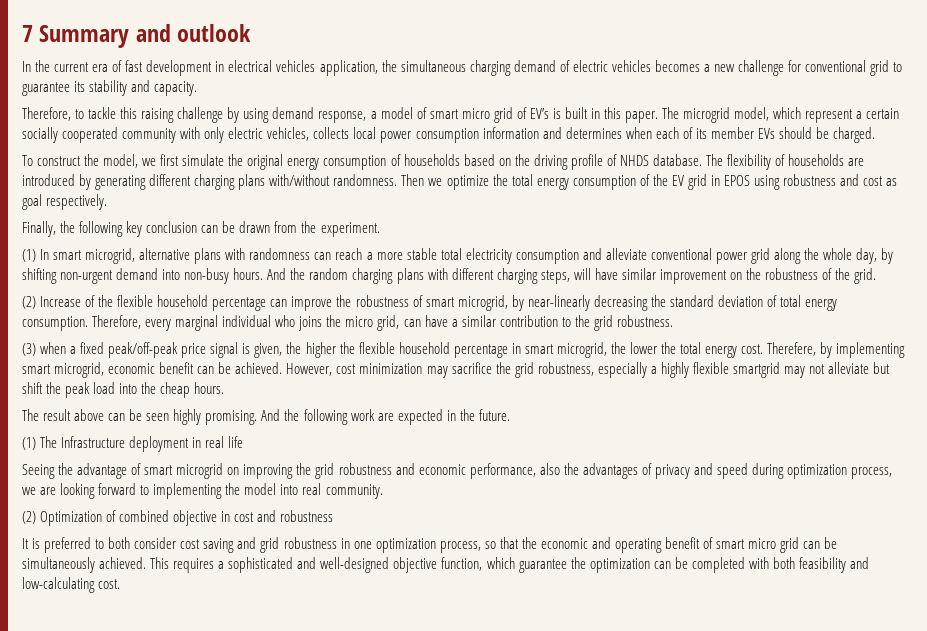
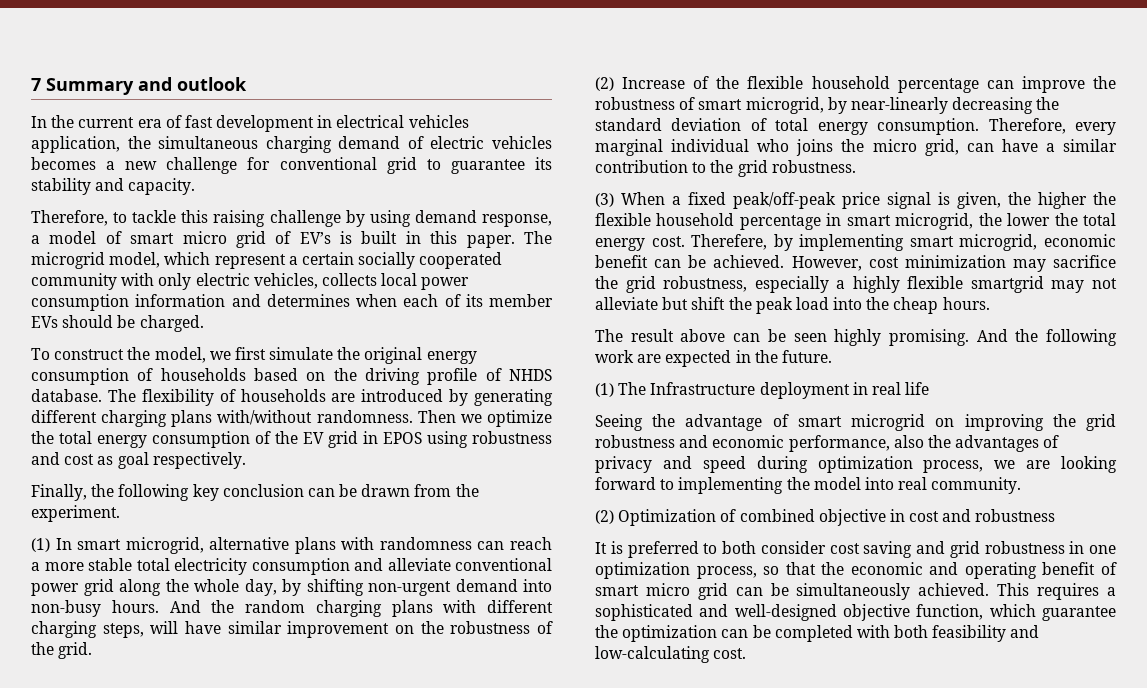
- (3) when a fixed peak/off-peak price signal is given, the higher the flexible household percentage in smart microgrid, the lower the total energy cost.
+ (3) When a fixed peak/off-peak price signal is given, the higher the flexible household percentage in smart microgrid, the lower the total energy cost.

